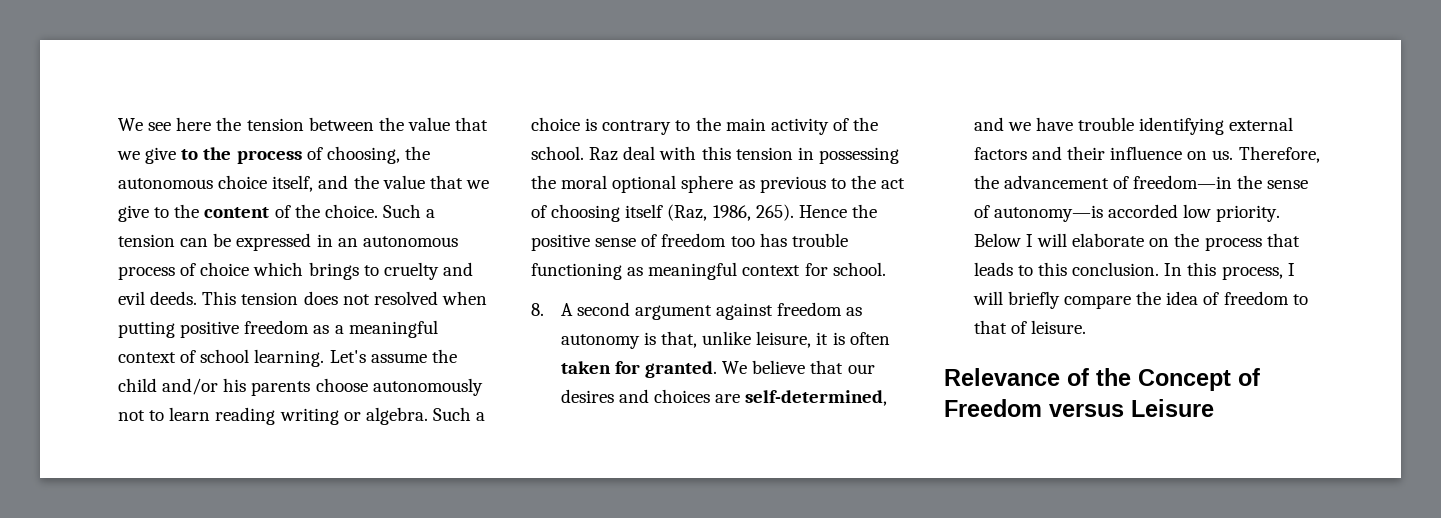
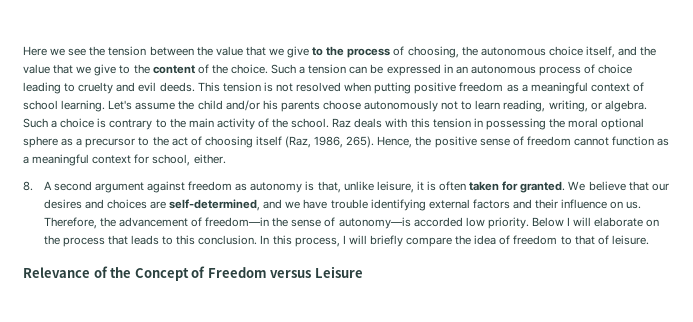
- We see here the tension between the value that we give to the process of choosing, the autonomous choice itself, and the value that we give to the content of the choice.
+ Here we see the tension between the value that we give to the process of choosing, the autonomous choice itself, and the value that we give to the content of the choice.
- Such a tension can be expressed in an autonomous process of choice which brings to cruelty and evil deeds.
+ Such a tension can be expressed in an autonomous process of choice leading to cruelty and evil deeds.
- This tension does not resolved when putting positive freedom as a meaningful context of school learning.
+ This tension is not resolved when putting positive freedom as a meaningful context of school learning.
- Let's assume the child and/or his parents choose autonomously not to learn reading writing or algebra.
+ Let's assume the child and/or his parents choose autonomously not to learn reading, writing, or algebra.
- Raz deal with this tension in possessing the moral optional sphere as previous to the act of choosing itself (Raz, 1986, 265).
+ Raz deals with this tension in possessing the moral optional sphere as a precursor to the act of choosing itself (Raz, 1986, 265).
- Hence the positive sense of freedom too has trouble functioning as meaningful context for school.
+ Hence, the positive sense of freedom cannot function as a meaningful context for school, either.

